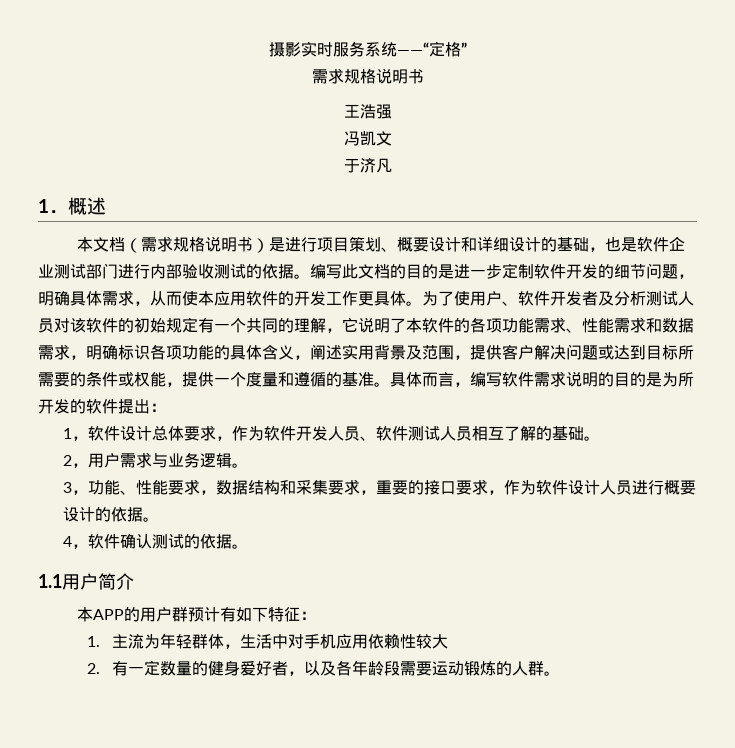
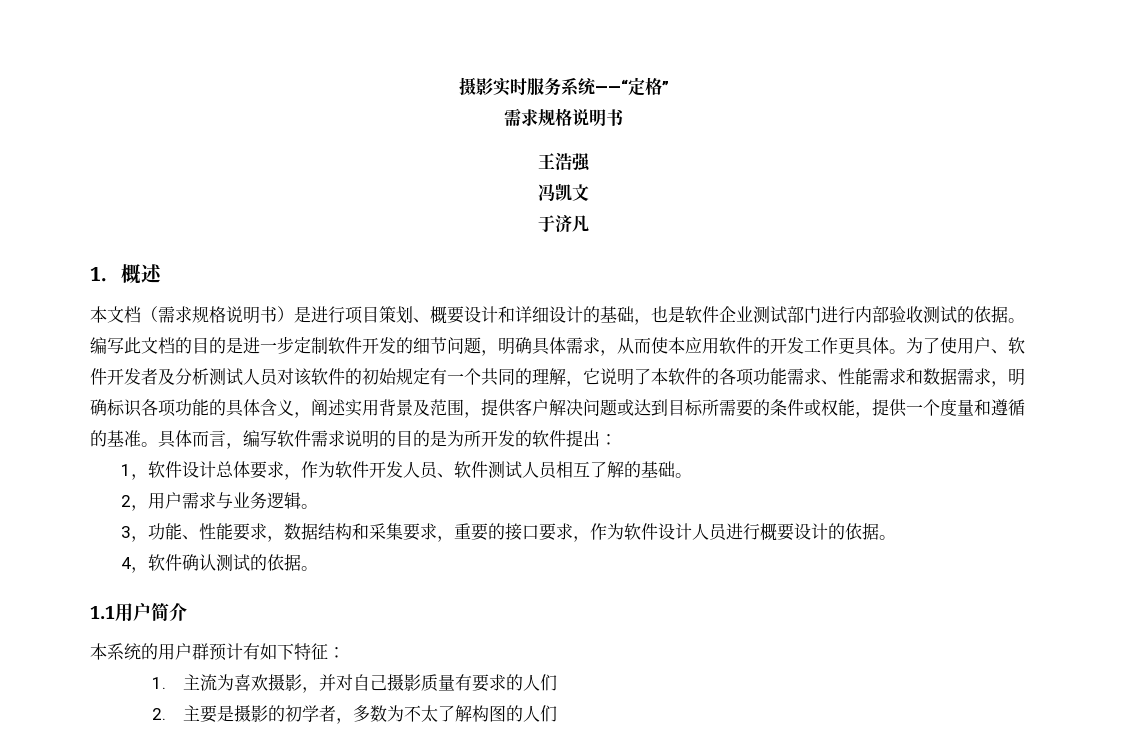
- 本APP的用户群预计有如下特征：
+ 本系统的用户群预计有如下特征：
- 1.主流为年轻群体，生活中对手机应用依赖性较大
- 2.有一定数量的健身爱好者，以及各年龄段需要运动锻炼的人群。
+ 1.主流为喜欢摄影，并对自己摄影质量有要求的人们
+ 2.主要是摄影的初学者，多数为不太了解构图的人们

